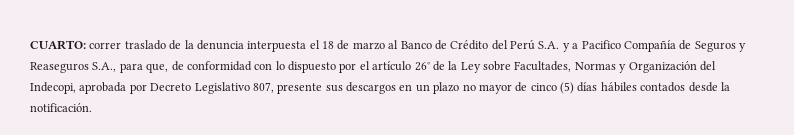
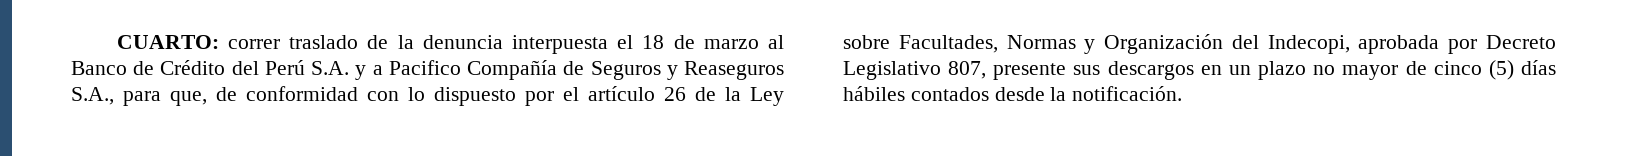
- correr traslado de la denuncia interpuesta el 18 de marzo al Banco de Crédito del Perú S.A. y a Pacifico Compañía de Seguros y Reaseguros S.A., para que, de conformidad con lo dispuesto por el artículo 26° de la Ley sobre Facultades, Normas y Organización del Indecopi, aprobada por Decreto Legislativo 807, presente sus descargos en un plazo no mayor de cinco (5) días hábiles contados desde la notificación.
+ correr traslado de la denuncia interpuesta el 18 de marzo al Banco de Crédito del Perú S.A. y a Pacifico Compañía de Seguros y Reaseguros S.A., para que, de conformidad con lo dispuesto por el artículo 26 de la Ley sobre Facultades, Normas y Organización del Indecopi, aprobada por Decreto Legislativo 807, presente sus descargos en un plazo no mayor de cinco (5) días hábiles contados desde la notificación.

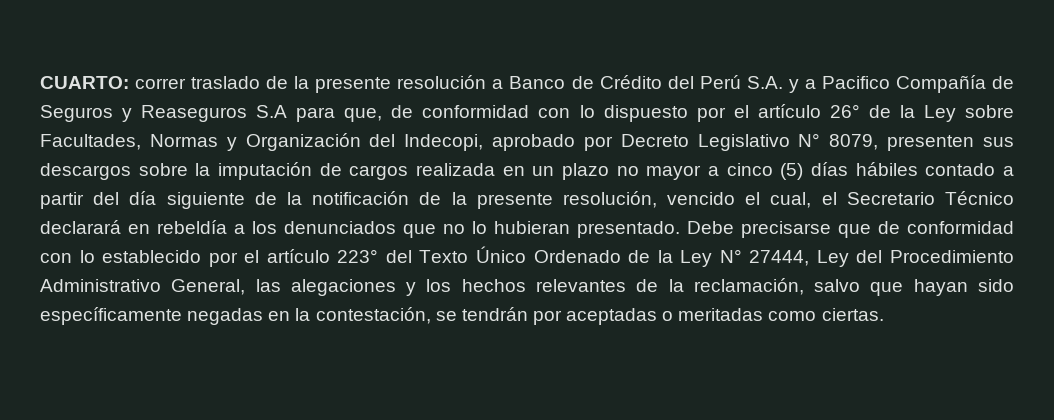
- CUARTO: correr traslado de la denuncia interpuesta el 18 de marzo al Banco de Crédito del Perú S.A. y a Pacifico Compañía de Seguros y Reaseguros S.A., para que, de conformidad con lo dispuesto por el artículo 26 de la Ley sobre Facultades, Normas y Organización del Indecopi, aprobada por Decreto Legislativo 807, presente sus descargos en un plazo no mayor de cinco (5) días hábiles contados desde la notificación.
+ CUARTO: correr traslado de la presente resolución a Banco de Crédito del Perú S.A. y a Pacifico Compañía de Seguros y Reaseguros S.A para que, de conformidad con lo dispuesto por el artículo 26° de la Ley sobre Facultades, Normas y Organización del Indecopi, aprobado por Decreto Legislativo N° 8079, presenten sus descargos sobre la imputación de cargos realizada en un plazo no mayor a cinco (5) días hábiles contado a partir del día siguiente de la notificación de la presente resolución, vencido el cual, el Secretario Técnico declarará en rebeldía a los denunciados que no lo hubieran presentado. Debe precisarse que de conformidad con lo establecido por el artículo 223° del Texto Único Ordenado de la Ley N° 27444, Ley del Procedimiento Administrativo General, las alegaciones y los hechos relevantes de la reclamación, salvo que hayan sido específicamente negadas en la contestación, se tendrán por aceptadas o meritadas como ciertas.

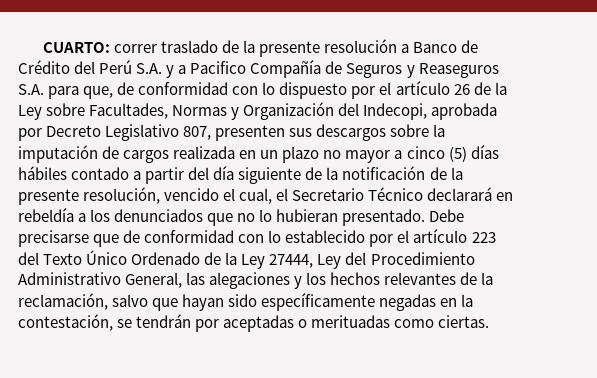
- correr traslado de la presente resolución a Banco de Crédito del Perú S.A. y a Pacifico Compañía de Seguros y Reaseguros S.A para que, de conformidad con lo dispuesto por el artículo 26° de la Ley sobre Facultades, Normas y Organización del Indecopi, aprobado por Decreto Legislativo N° 8079, presenten sus descargos sobre la imputación de cargos realizada en un plazo no mayor a cinco (5) días hábiles contado a partir del día siguiente de la notificación de la presente resolución, vencido el cual, el Secretario Técnico declarará en rebeldía a los denunciados que no lo hubieran presentado.
+ correr traslado de la presente resolución a Banco de Crédito del Perú S.A. y a Pacifico Compañía de Seguros y Reaseguros S.A. para que, de conformidad con lo dispuesto por el artículo 26 de la Ley sobre Facultades, Normas y Organización del Indecopi, aprobada por Decreto Legislativo 807, presenten sus descargos sobre la imputación de cargos realizada en un plazo no mayor a cinco (5) días hábiles contado a partir del día siguiente de la notificación de la presente resolución, vencido el cual, el Secretario Técnico declarará en rebeldía a los denunciados que no lo hubieran presentado.
- Debe precisarse que de conformidad con lo establecido por el artículo 223° del Texto Único Ordenado de la Ley N° 27444, Ley del Procedimiento Administrativo General, las alegaciones y los hechos relevantes de la reclamación, salvo que hayan sido específicamente negadas en la contestación, se tendrán por aceptadas o meritadas como ciertas.
+ Debe precisarse que de conformidad con lo establecido por el artículo 223 del Texto Único Ordenado de la Ley 27444, Ley del Procedimiento Administrativo General, las alegaciones y los hechos relevantes de la reclamación, salvo que hayan sido específicamente negadas en la contestación, se tendrán por aceptadas o merituadas como ciertas.

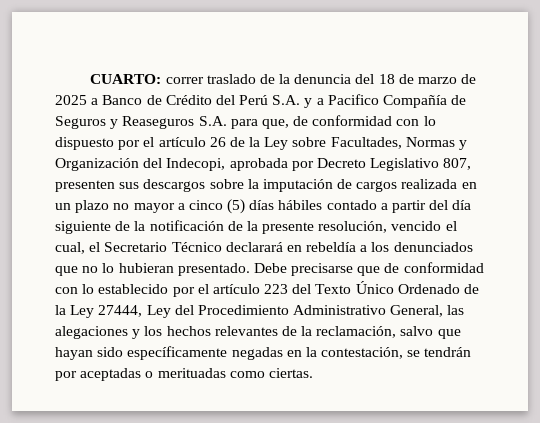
- correr traslado de la presente resolución a Banco de Crédito del Perú S.A. y a Pacifico Compañía de Seguros y Reaseguros S.A. para que, de conformidad con lo dispuesto por el artículo 26 de la Ley sobre Facultades, Normas y Organización del Indecopi, aprobada por Decreto Legislativo 807, presenten sus descargos sobre la imputación de cargos realizada en un plazo no mayor a cinco (5) días hábiles contado a partir del día siguiente de la notificación de la presente resolución, vencido el cual, el Secretario Técnico declarará en rebeldía a los denunciados que no lo hubieran presentado.
+ correr traslado de la denuncia del 18 de marzo de 2025 a Banco de Crédito del Perú S.A. y a Pacifico Compañía de Seguros y Reaseguros S.A. para que, de conformidad con lo dispuesto por el artículo 26 de la Ley sobre Facultades, Normas y Organización del Indecopi, aprobada por Decreto Legislativo 807, presenten sus descargos sobre la imputación de cargos realizada en un plazo no mayor a cinco (5) días hábiles contado a partir del día siguiente de la notificación de la presente resolución, vencido el cual, el Secretario Técnico declarará en rebeldía a los denunciados que no lo hubieran presentado.

